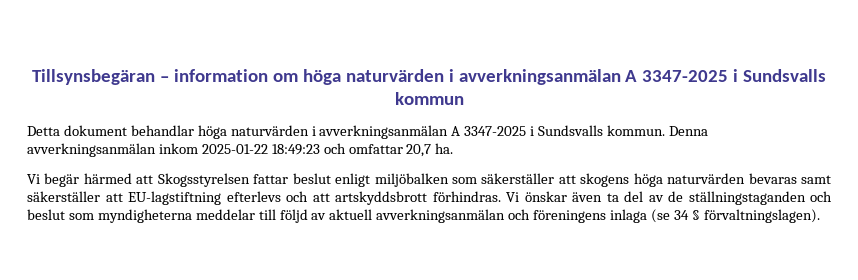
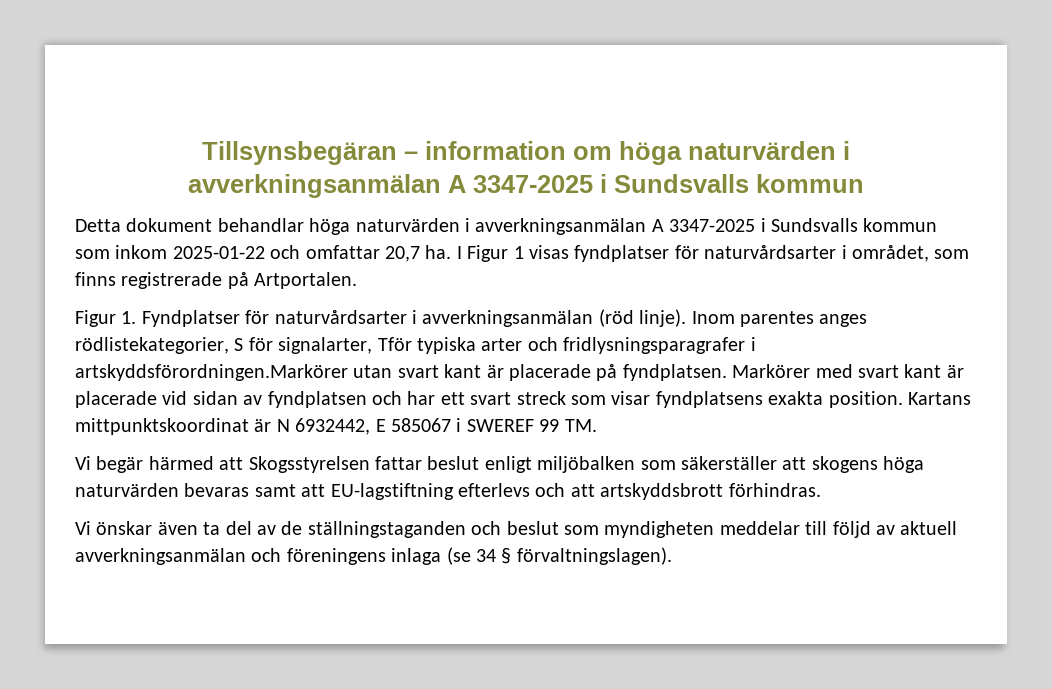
- Detta dokument behandlar höga naturvärden i avverkningsanmälan A 3347-2025 i Sundsvalls kommun. Denna avverkningsanmälan inkom 2025-01-22 18:49:23 och omfattar 20,7 ha.
+ Detta dokument behandlar höga naturvärden i avverkningsanmälan A 3347-2025 i Sundsvalls kommun som inkom 2025-01-22 och omfattar 20,7 ha. I Figur 1 visas fyndplatser för naturvårdsarter i området, som finns registrerade på Artportalen.
+ Figur 1. Fyndplatser för naturvårdsarter i avverkningsanmälan (röd linje). Inom parentes anges rödlistekategorier, S för signalarter, Tför typiska arter och fridlysningsparagrafer i artskyddsförordningen.Markörer utan svart kant är placerade på fyndplatsen. Markörer med svart kant är placerade vid sidan av fyndplatsen och har ett svart streck som visar fyndplatsens exakta position. Kartans mittpunktskoordinat är N 6932442, E 585067 i SWEREF 99 TM.
- Vi begär härmed att Skogsstyrelsen fattar beslut enligt miljöbalken som säkerställer att skogens höga naturvärden bevaras samt säkerställer att EU-lagstiftning efterlevs och att artskyddsbrott förhindras. Vi önskar även ta del av de ställningstaganden och beslut som myndigheterna meddelar till följd av aktuell avverkningsanmälan och föreningens inlaga (se 34 § förvaltningslagen).
+ Vi begär härmed att Skogsstyrelsen fattar beslut enligt miljöbalken som säkerställer att skogens höga naturvärden bevaras samt att EU-lagstiftning efterlevs och att artskyddsbrott förhindras.
+ Vi önskar även ta del av de ställningstaganden och beslut som myndigheten meddelar till följd av aktuell avverkningsanmälan och föreningens inlaga (se 34 § förvaltningslagen).

